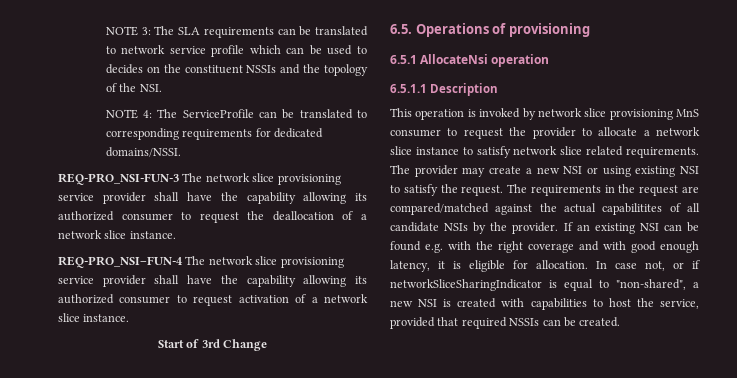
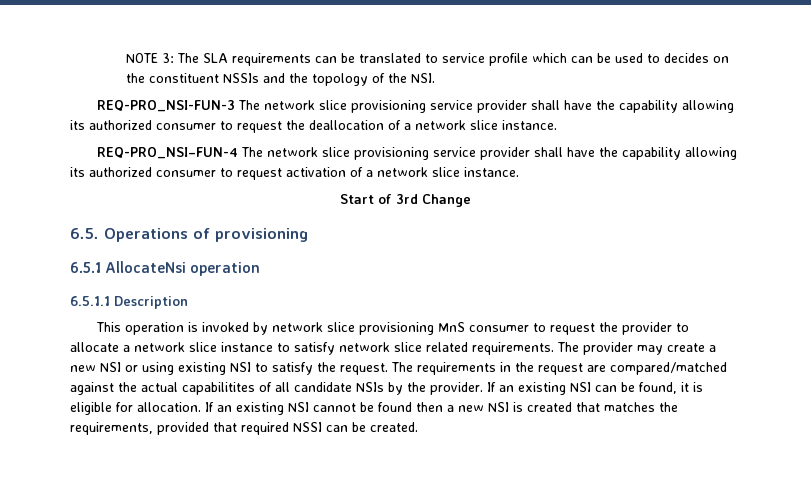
- NOTE 3: The SLA requirements can be translated to network service profile which can be used to decides on the constituent NSSIs and the topology of the NSI.
+ NOTE 3: The SLA requirements can be translated to service profile which can be used to decides on the constituent NSSIs and the topology of the NSI.
- NOTE 4: The ServiceProfile can be translated to corresponding requirements for dedicated domains/NSSI.
- If an existing NSI can be found e.g. with the right coverage and with good enough latency, it is eligible for allocation.
+ If an existing NSI can be found, it is eligible for allocation.
- In case not, or if networkSliceSharingIndicator is equal to "non-shared", a new NSI is created with capabilities to host the service, provided that required NSSIs can be created.
+ If an existing NSI cannot be found then a new NSI is created that matches the requirements, provided that required NSSI can be created.

